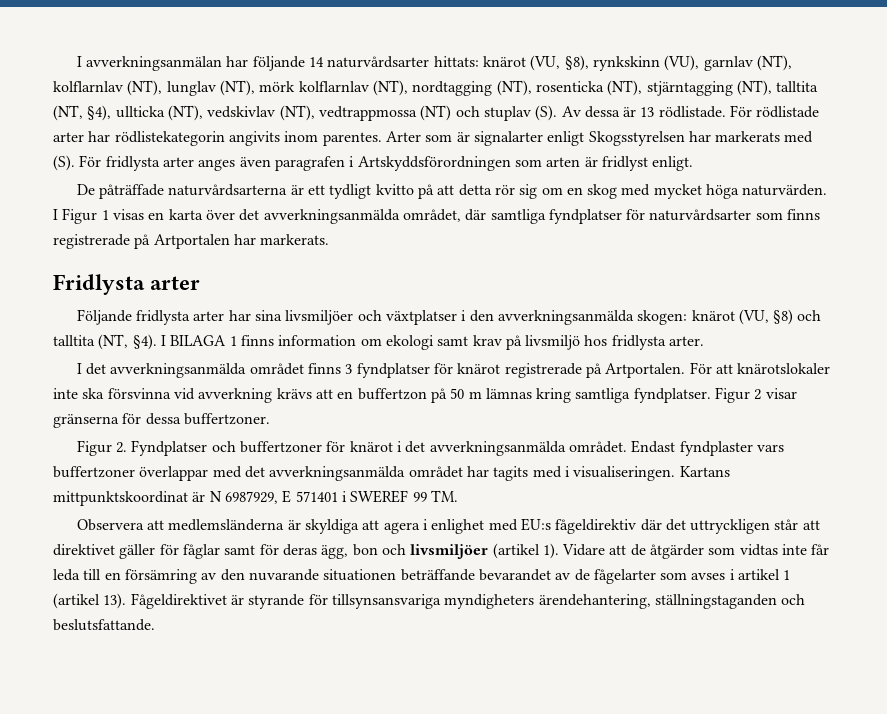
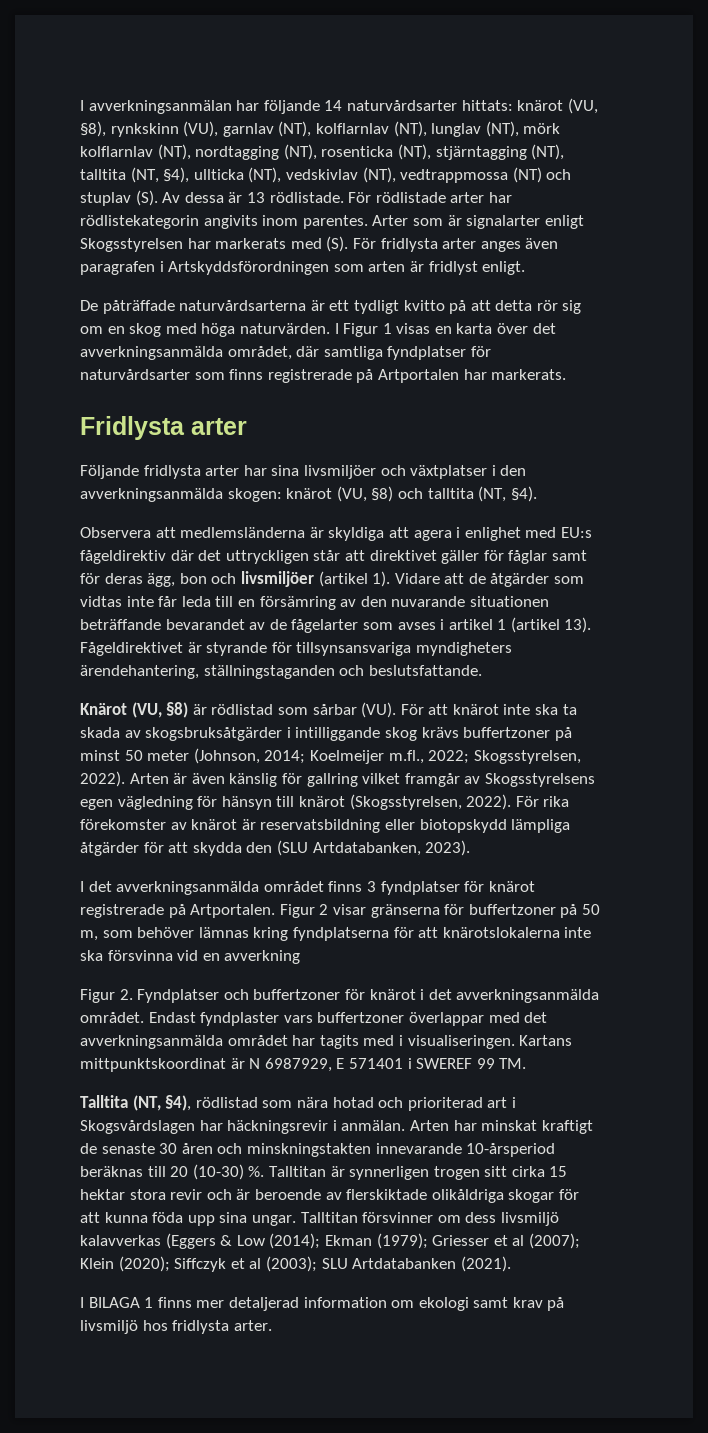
- De påträffade naturvårdsarterna är ett tydligt kvitto på att detta rör sig om en skog med mycket höga naturvärden.
+ De påträffade naturvårdsarterna är ett tydligt kvitto på att detta rör sig om en skog med höga naturvärden.
- I BILAGA 1 finns information om ekologi samt krav på livsmiljö hos fridlysta arter.
- I det avverkningsanmälda området finns 3 fyndplatser för knärot registrerade på Artportalen. För att knärotslokaler inte ska försvinna vid avverkning krävs att en buffertzon på 50 m lämnas kring samtliga fyndplatser. Figur 2 visar gränserna för dessa buffertzoner.
- Figur 2. Fyndplatser och buffertzoner för knärot i det avverkningsanmälda området. Endast fyndplaster vars buffertzoner överlappar med det avverkningsanmälda området har tagits med i visualiseringen. Kartans mittpunktskoordinat är N 6987929, E 571401 i SWEREF 99 TM.
+ Knärot (VU, §8) är rödlistad som sårbar (VU). För att knärot inte ska ta skada av skogsbruksåtgärder i intilliggande skog krävs buffertzoner på minst 50 meter (Johnson, 2014; Koelmeijer m.fl., 2022; Skogsstyrelsen, 2022). Arten är även känslig för gallring vilket framgår av Skogsstyrelsens egen vägledning för hänsyn till knärot (Skogsstyrelsen, 2022). För rika förekomster av knärot är reservatsbildning eller biotopskydd lämpliga åtgärder för att skydda den (SLU Artdatabanken, 2023).
+ I det avverkningsanmälda området finns 3 fyndplatser för knärot registrerade på Artportalen. Figur 2 visar gränserna för buffertzoner på 50 m, som behöver lämnas kring fyndplatserna för att knärotslokalerna inte ska försvinna vid en avverkning
+ Figur 2. Fyndplatser och buffertzoner för knärot i det avverkningsanmälda området. Endast fyndplaster vars buffertzoner överlappar med det avverkningsanmälda området har tagits med i visualiseringen. Kartans mittpunktskoordinat är N 6987929, E 571401 i SWEREF 99 TM.
+ Talltita (NT, §4), rödlistad som nära hotad och prioriterad art i Skogsvårdslagen har häckningsrevir i anmälan. Arten har minskat kraftigt de senaste 30 åren och minskningstakten innevarande 10-årsperiod beräknas till 20 (10-30) %. Talltitan är synnerligen trogen sitt cirka 15 hektar stora revir och är beroende av flerskiktade olikåldriga skogar för att kunna föda upp sina ungar. Talltitan försvinner om dess livsmiljö kalavverkas (Eggers & Low (2014); Ekman (1979); Griesser et al (2007); Klein (2020); Siffczyk et al (2003); SLU Artdatabanken (2021).
+ I BILAGA 1 finns mer detaljerad information om ekologi samt krav på livsmiljö hos fridlysta arter.

